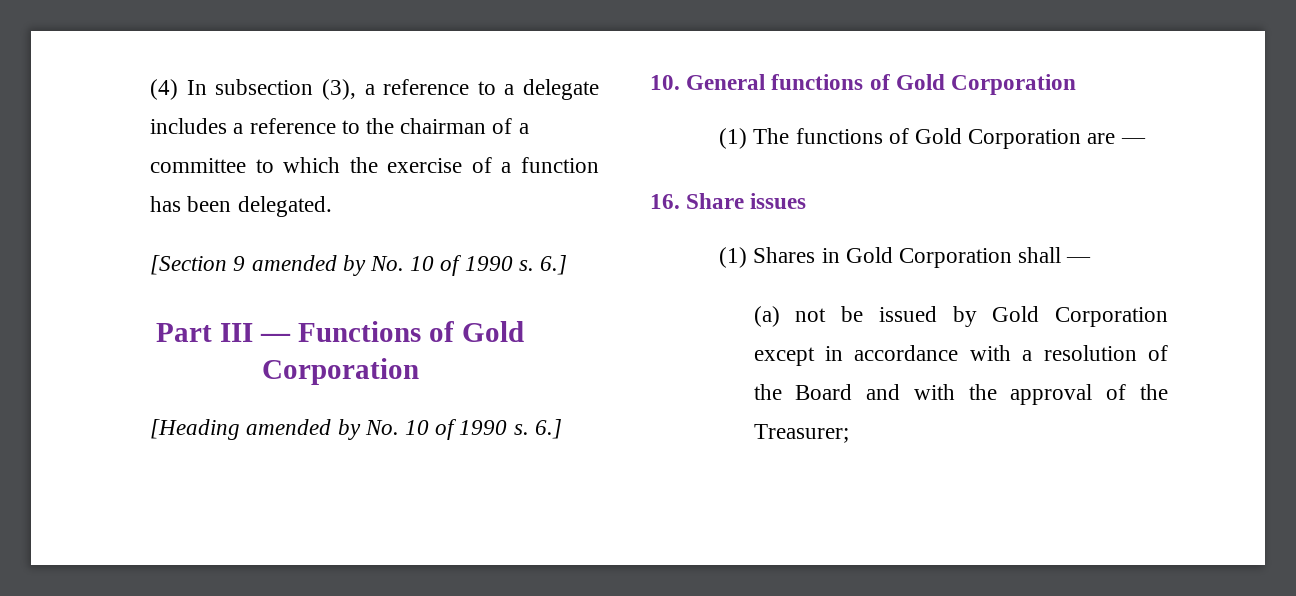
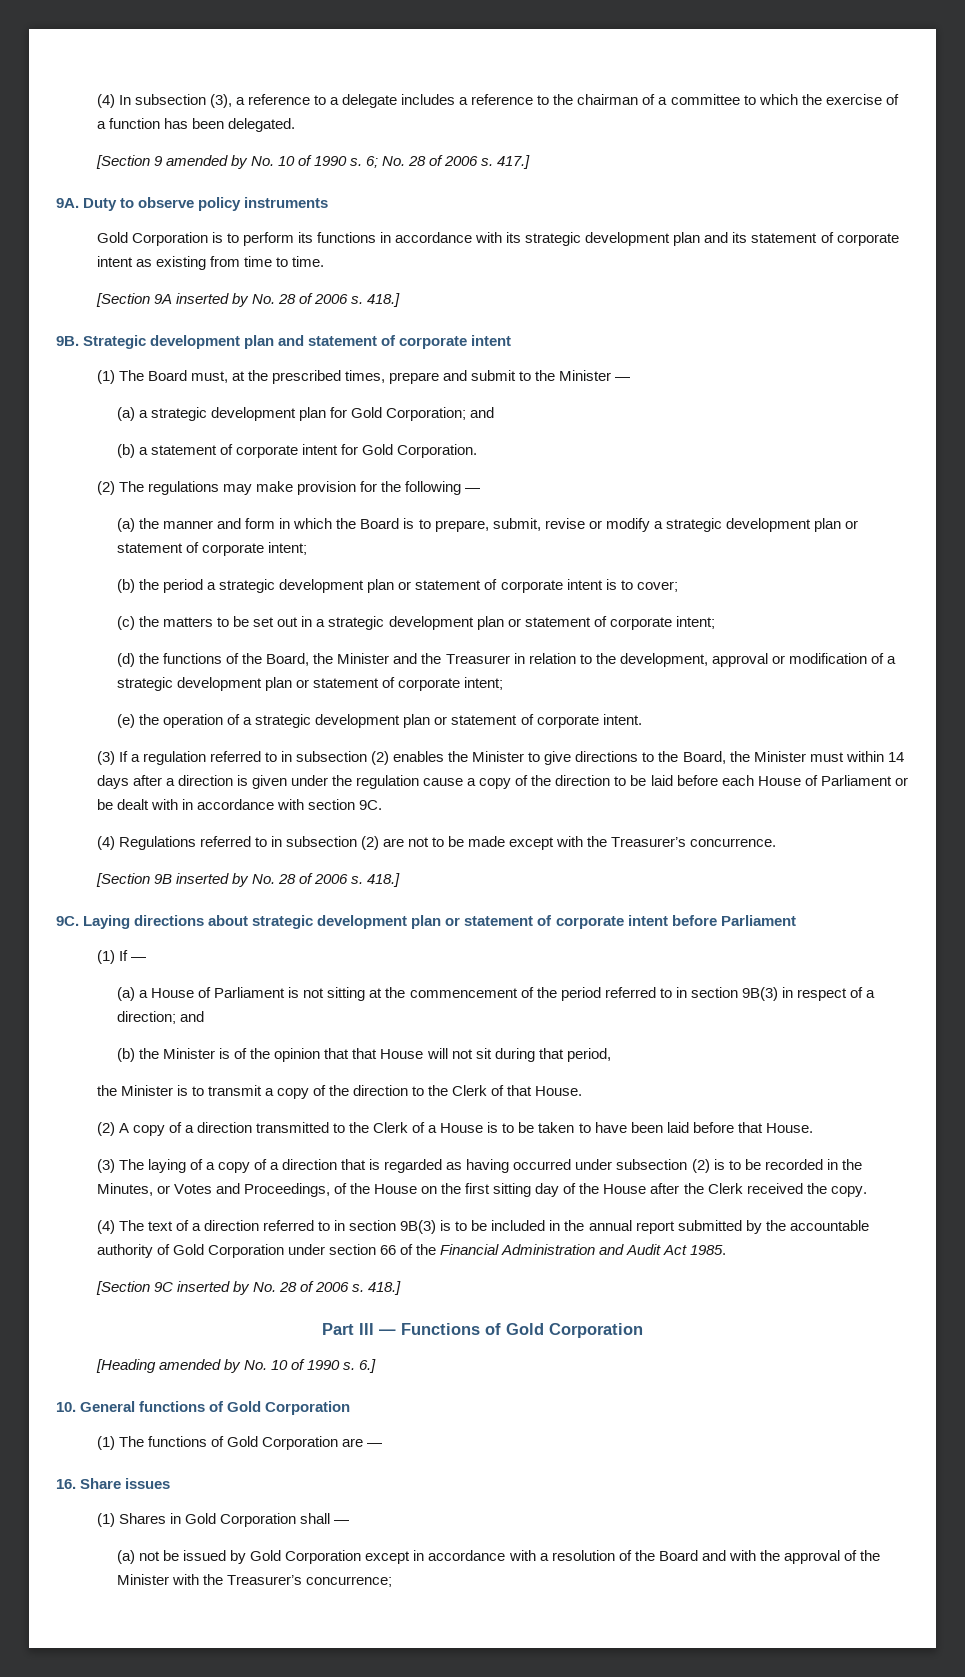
- [Section 9 amended by No. 10 of 1990 s. 6.]
+ [Section 9 amended by No. 10 of 1990 s. 6; No. 28 of 2006 s. 417.]
+ 9A. Duty to observe policy instruments
+ Gold Corporation is to perform its functions in accordance with its strategic development plan and its statement of corporate intent as existing from time to time.
+ [Section 9A inserted by No. 28 of 2006 s. 418.]
+ 9B. Strategic development plan and statement of corporate intent
+ (1) The Board must, at the prescribed times, prepare and submit to the Minister —
+ (a) a strategic development plan for Gold Corporation; and
+ (b) a statement of corporate intent for Gold Corporation.
+ (2) The regulations may make provision for the following —
+ (a) the manner and form in which the Board is to prepare, submit, revise or modify a strategic development plan or statement of corporate intent;
+ (b) the period a strategic development plan or statement of corporate intent is to cover;
+ (c) the matters to be set out in a strategic development plan or statement of corporate intent;
+ (d) the functions of the Board, the Minister and the Treasurer in relation to the development, approval or modification of a strategic development plan or statement of corporate intent;
+ (e) the operation of a strategic development plan or statement of corporate intent.
+ (3) If a regulation referred to in subsection (2) enables the Minister to give directions to the Board, the Minister must within 14 days after a direction is given under the regulation cause a copy of the direction to be laid before each House of Parliament or be dealt with in accordance with section 9C.
+ (4) Regulations referred to in subsection (2) are not to be made except with the Treasurer’s concurrence.
+ [Section 9B inserted by No. 28 of 2006 s. 418.]
+ 9C. Laying directions about strategic development plan or statement of corporate intent before Parliament
+ (1) If —
+ (a) a House of Parliament is not sitting at the commencement of the period referred to in section 9B(3) in respect of a direction; and
+ (b) the Minister is of the opinion that that House will not sit during that period,
+ the Minister is to transmit a copy of the direction to the Clerk of that House.
+ (2) A copy of a direction transmitted to the Clerk of a House is to be taken to have been laid before that House.
+ (3) The laying of a copy of a direction that is regarded as having occurred under subsection (2) is to be recorded in the Minutes, or Votes and Proceedings, of the House on the first sitting day of the House after the Clerk received the copy.
+ (4) The text of a direction referred to in section 9B(3) is to be included in the annual report submitted by the accountable authority of Gold Corporation under section 66 of the Financial Administration and Audit Act 1985.
+ [Section 9C inserted by No. 28 of 2006 s. 418.]
- (a) not be issued by Gold Corporation except in accordance with a resolution of the Board and with the approval of the Treasurer;
+ (a) not be issued by Gold Corporation except in accordance with a resolution of the Board and with the approval of the Minister with the Treasurer’s concurrence;

